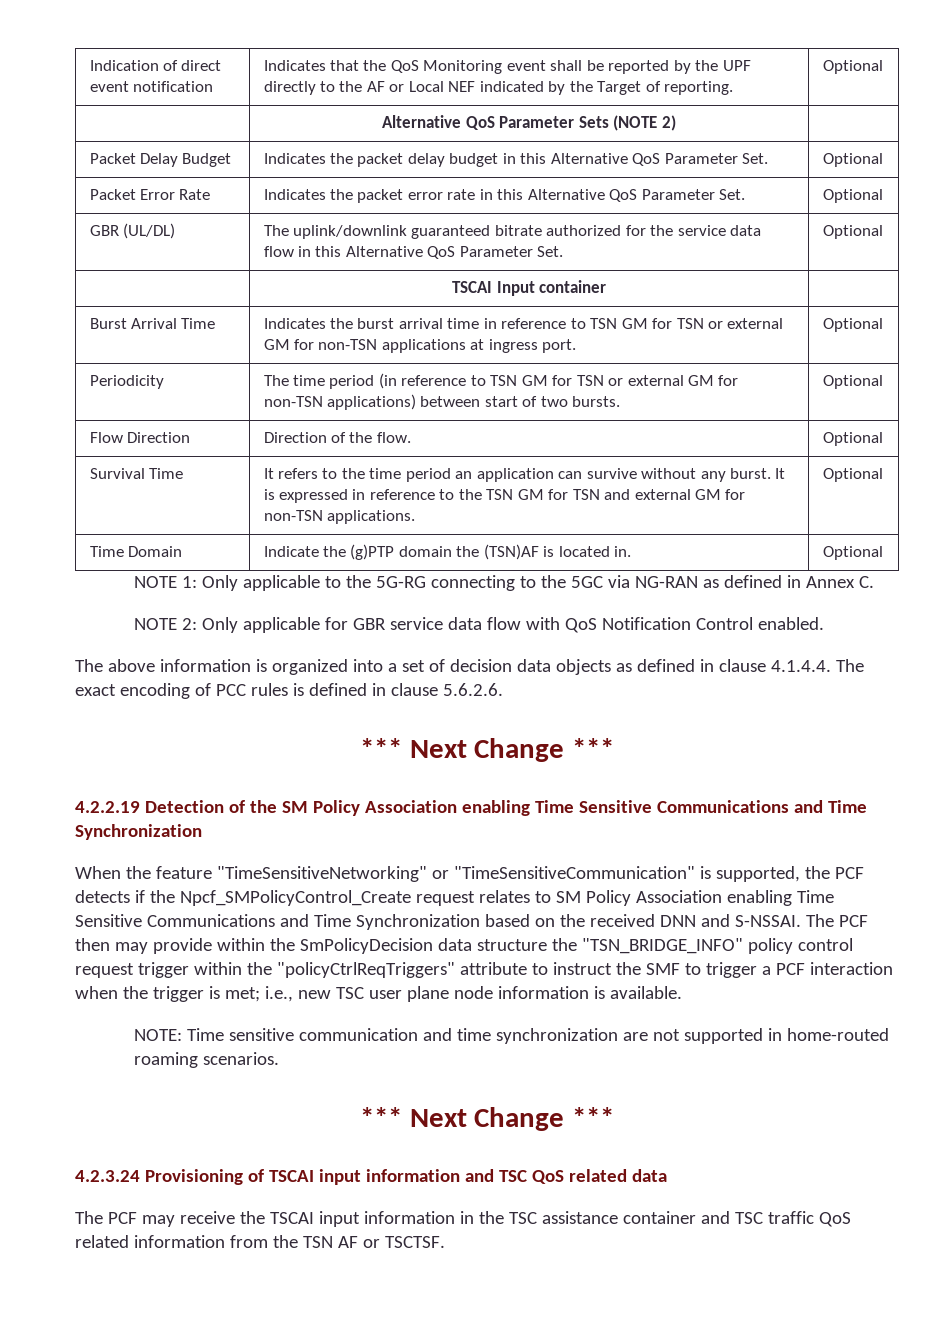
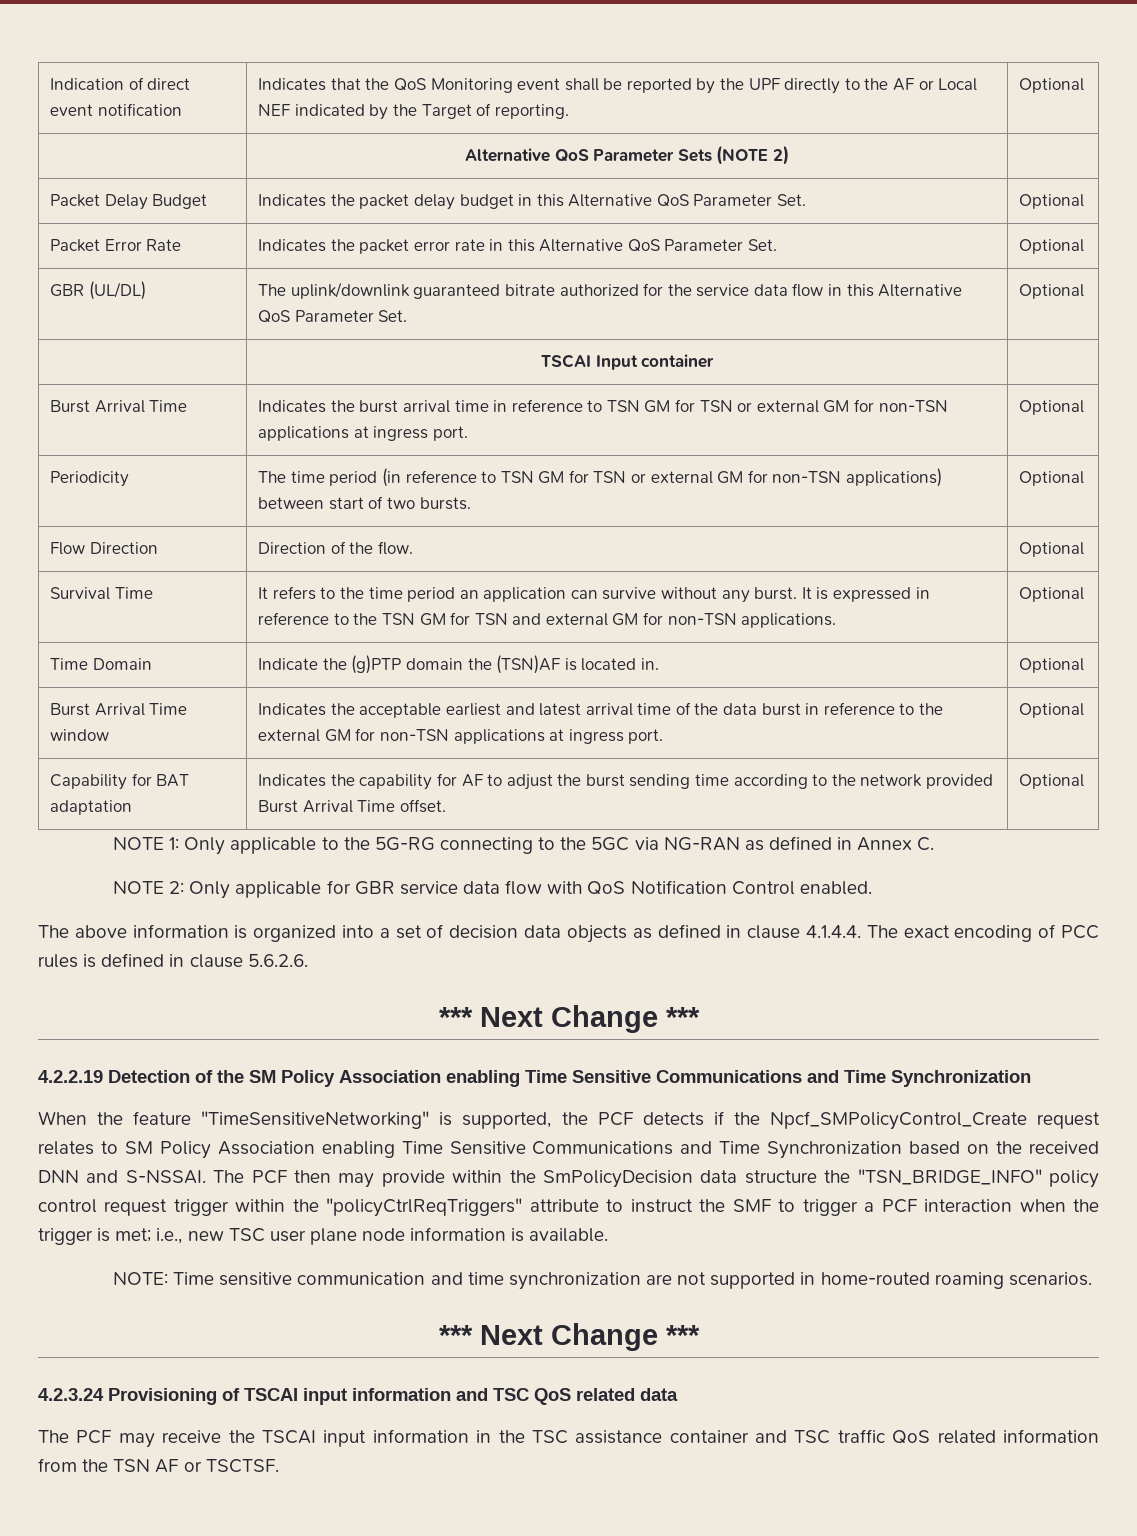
+ Burst Arrival Time window | Indicates the acceptable earliest and latest arrival time of the data burst in reference to the external GM for non-TSN applications at ingress port. | Optional
+ Capability for BAT adaptation | Indicates the capability for AF to adjust the burst sending time according to the network provided Burst Arrival Time offset. | Optional
- When the feature "TimeSensitiveNetworking" or "TimeSensitiveCommunication" is supported, the PCF detects if the Npcf_SMPolicyControl_Create request relates to SM Policy Association enabling Time Sensitive Communications and Time Synchronization based on the received DNN and S-NSSAI.
+ When the feature "TimeSensitiveNetworking" is supported, the PCF detects if the Npcf_SMPolicyControl_Create request relates to SM Policy Association enabling Time Sensitive Communications and Time Synchronization based on the received DNN and S-NSSAI.

